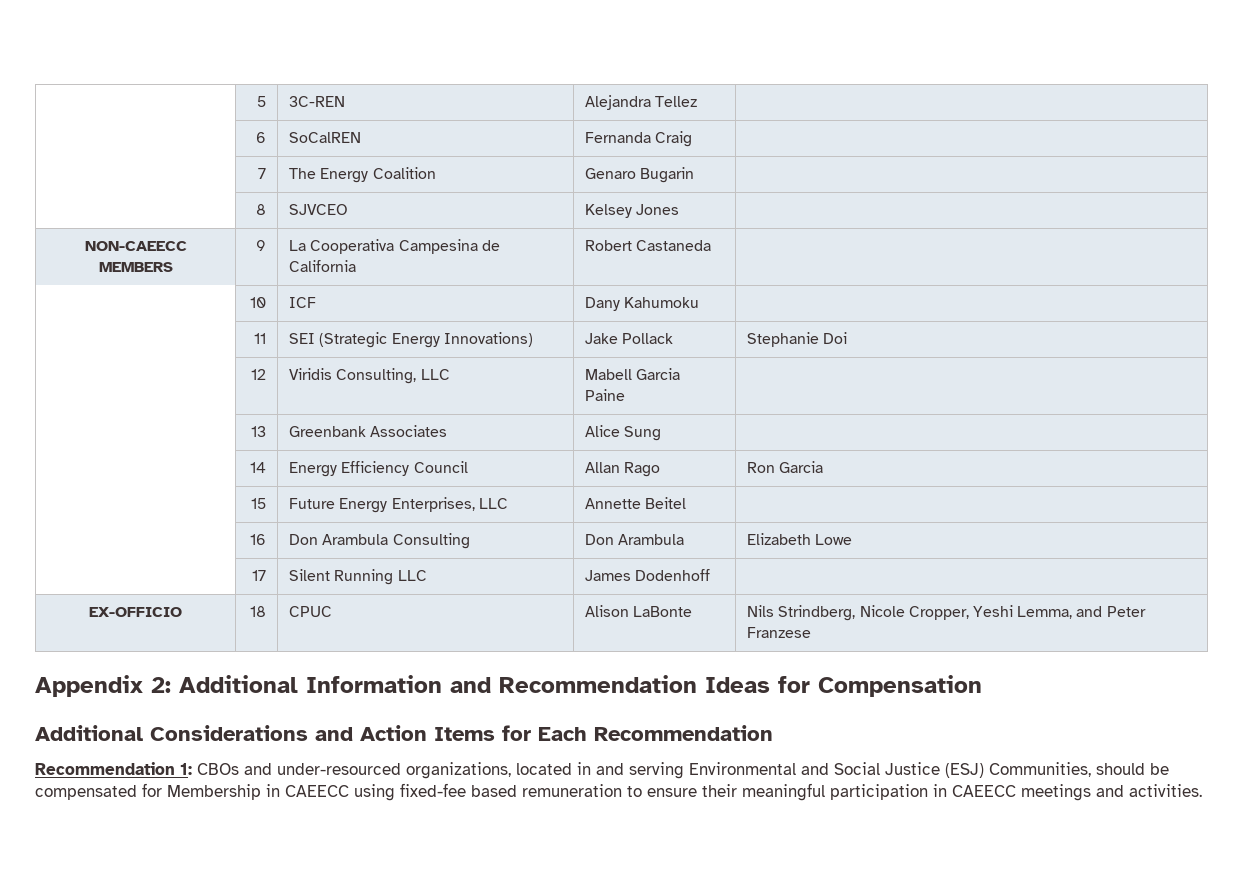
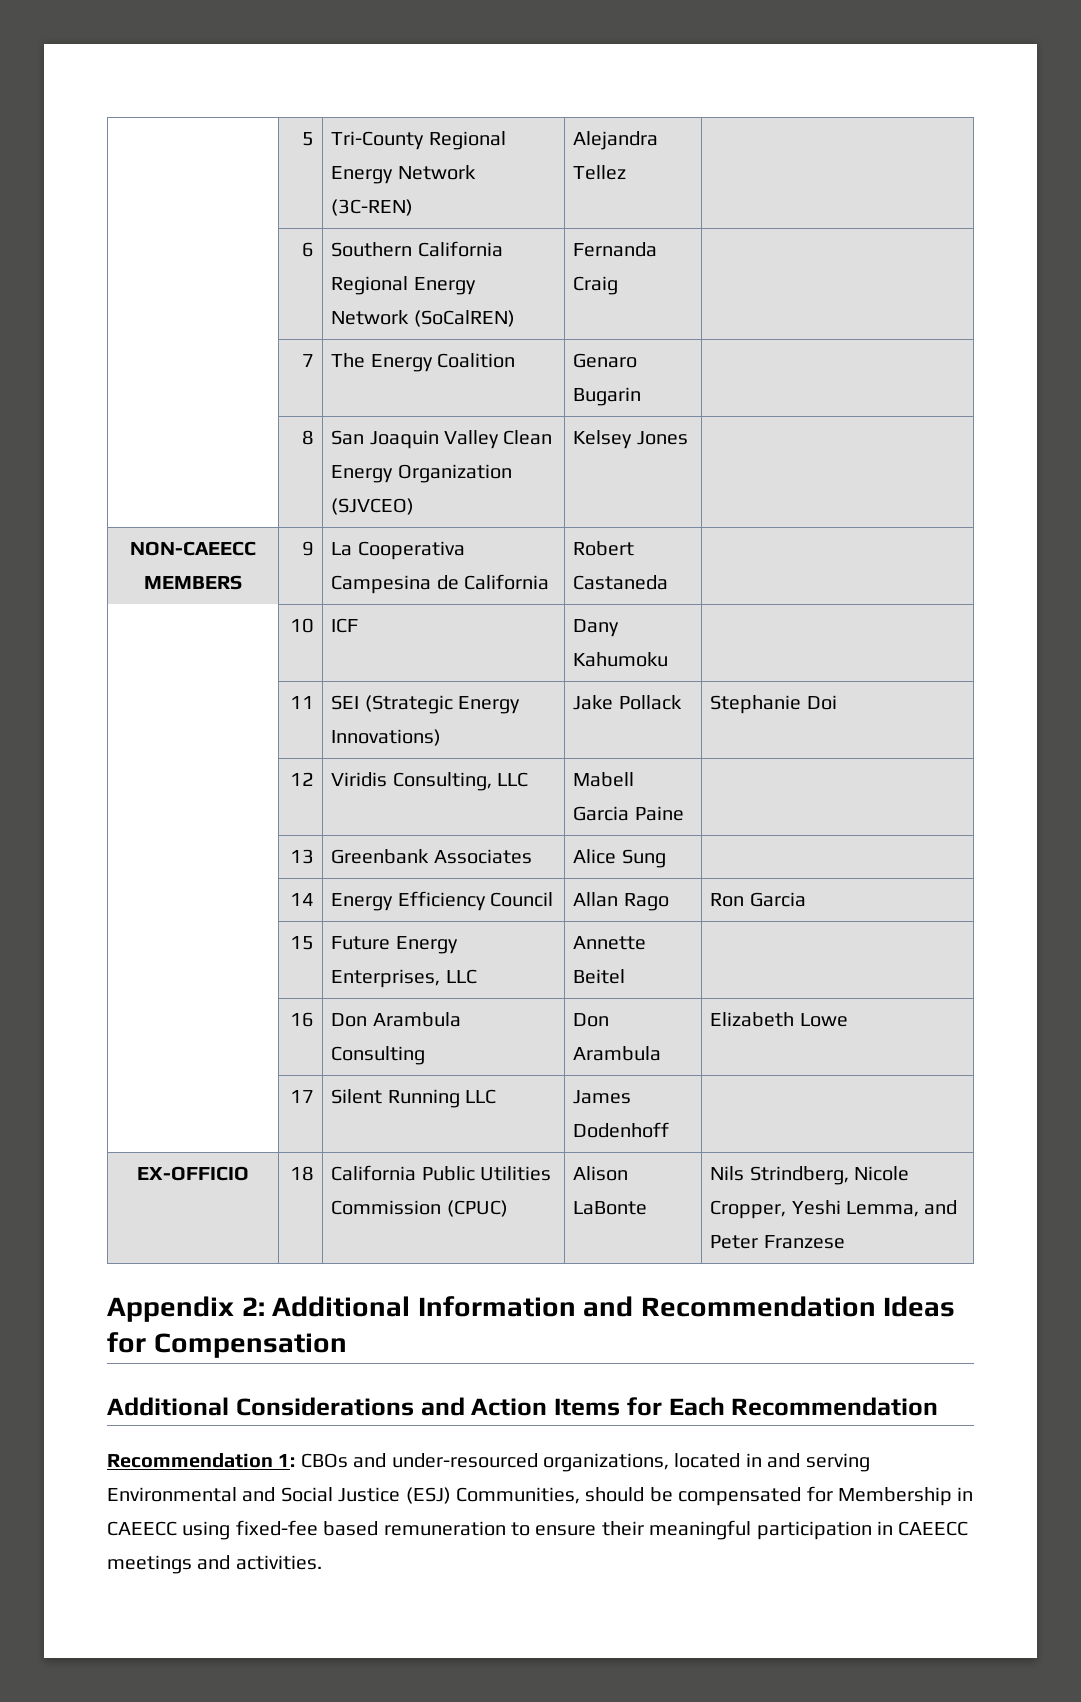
- | 5 | 3C-REN | Alejandra Tellez |
- | 6 | SoCalREN | Fernanda Craig |
+ | 5 | Tri-County Regional Energy Network (3C-REN) | Alejandra Tellez |
+ | 6 | Southern California Regional Energy Network (SoCalREN) | Fernanda Craig |
- | 8 | SJVCEO | Kelsey Jones |
+ | 8 | San Joaquin Valley Clean Energy Organization (SJVCEO) | Kelsey Jones |
- EX-OFFICIO | 18 | CPUC | Alison LaBonte | Nils Strindberg, Nicole Cropper, Yeshi Lemma, and Peter Franzese
+ EX-OFFICIO | 18 | California Public Utilities Commission (CPUC) | Alison LaBonte | Nils Strindberg, Nicole Cropper, Yeshi Lemma, and Peter Franzese

